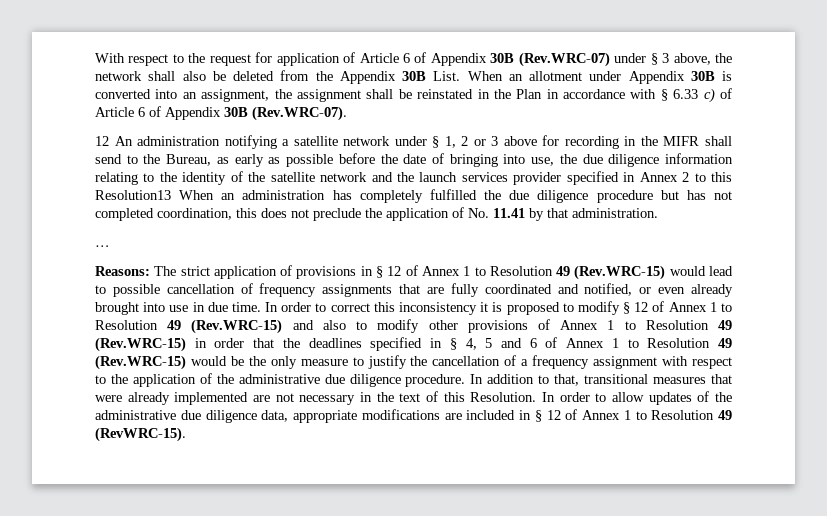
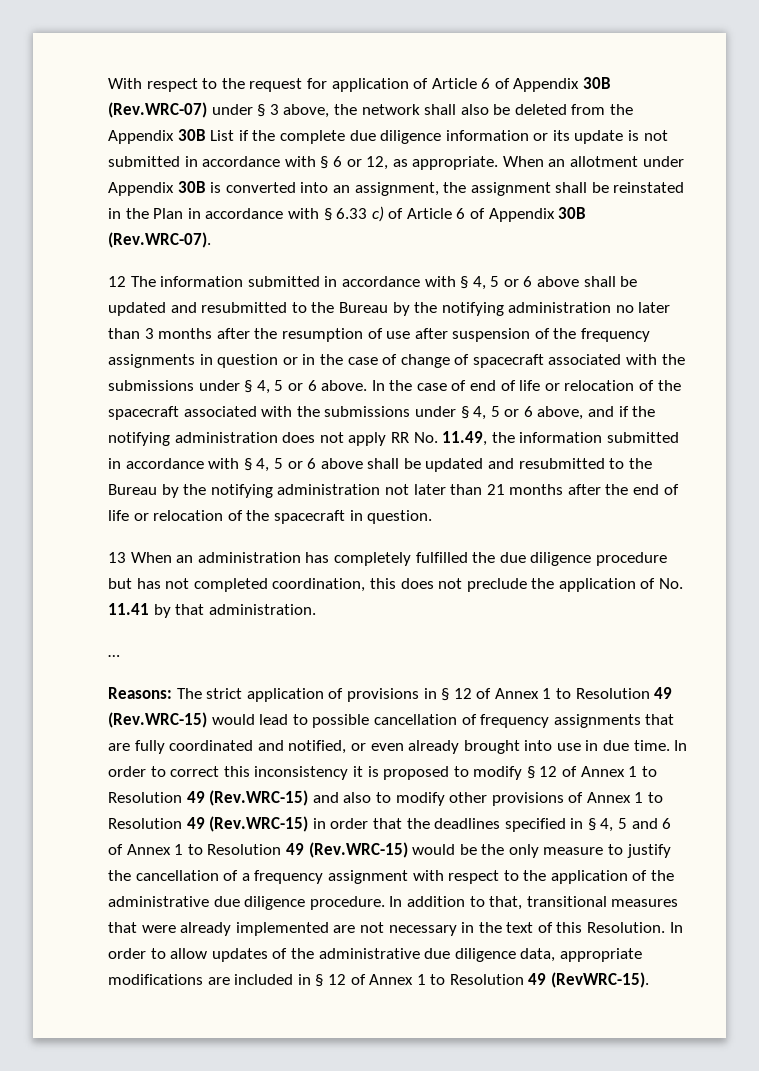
- With respect to the request for application of Article 6 of Appendix 30B (Rev.WRC-07) under § 3 above, the network shall also be deleted from the Appendix 30B List.
+ With respect to the request for application of Article 6 of Appendix 30B (Rev.WRC-07) under § 3 above, the network shall also be deleted from the Appendix 30B List if the complete due diligence information or its update is not submitted in accordance with § 6 or 12, as appropriate.
- 12 An administration notifying a satellite network under § 1, 2 or 3 above for recording in the MIFR shall send to the Bureau, as early as possible before the date of bringing into use, the due diligence information relating to the identity of the satellite network and the launch services provider specified in Annex 2 to this Resolution13 When an administration has completely fulfilled the due diligence procedure but has not completed coordination, this does not preclude the application of No. 11.41 by that administration.
+ 12 The information submitted in accordance with § 4, 5 or 6 above shall be updated and resubmitted to the Bureau by the notifying administration no later than 3 months after the resumption of use after suspension of the frequency assignments in question or in the case of change of spacecraft associated with the submissions under § 4, 5 or 6 above. In the case of end of life or relocation of the spacecraft associated with the submissions under § 4, 5 or 6 above, and if the notifying administration does not apply RR No. 11.49, the information submitted in accordance with § 4, 5 or 6 above shall be updated and resubmitted to the Bureau by the notifying administration not later than 21 months after the end of life or relocation of the spacecraft in question.
+ 13 When an administration has completely fulfilled the due diligence procedure but has not completed coordination, this does not preclude the application of No. 11.41 by that administration.

